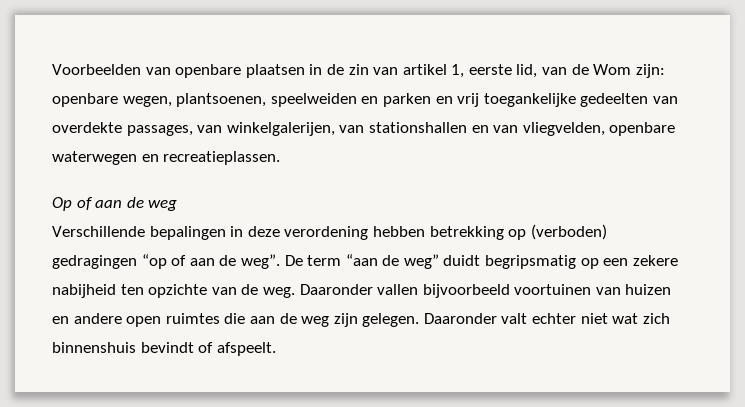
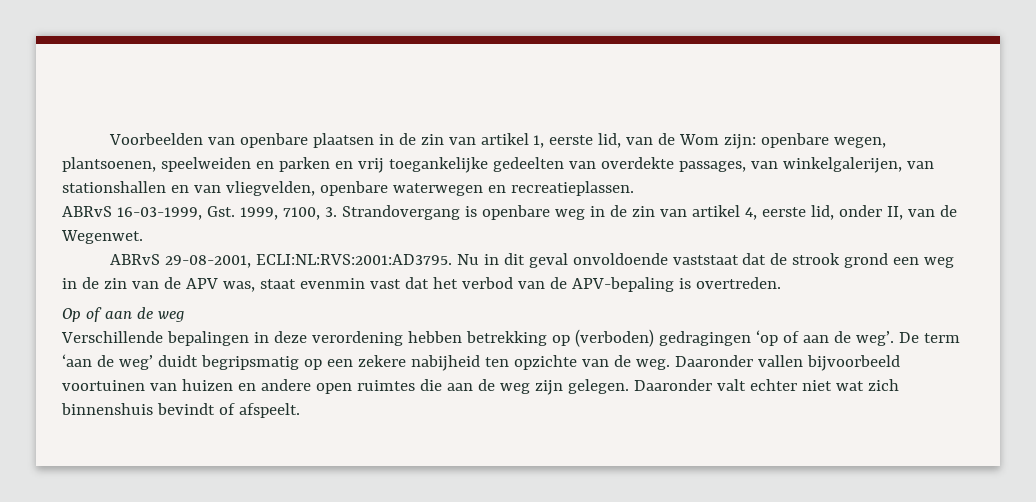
+ ABRvS 16-03-1999, Gst. 1999, 7100, 3. Strandovergang is openbare weg in de zin van artikel 4, eerste lid, onder II, van de Wegenwet.
+ ABRvS 29-08-2001, ECLI:NL:RVS:2001:AD3795. Nu in dit geval onvoldoende vaststaat dat de strook grond een weg in de zin van de APV was, staat evenmin vast dat het verbod van de APV-bepaling is overtreden.
- Verschillende bepalingen in deze verordening hebben betrekking op (verboden) gedragingen “op of aan de weg”.
+ Verschillende bepalingen in deze verordening hebben betrekking op (verboden) gedragingen ‘op of aan de weg’.
- De term “aan de weg” duidt begripsmatig op een zekere nabijheid ten opzichte van de weg.
+ De term ‘aan de weg’ duidt begripsmatig op een zekere nabijheid ten opzichte van de weg.

